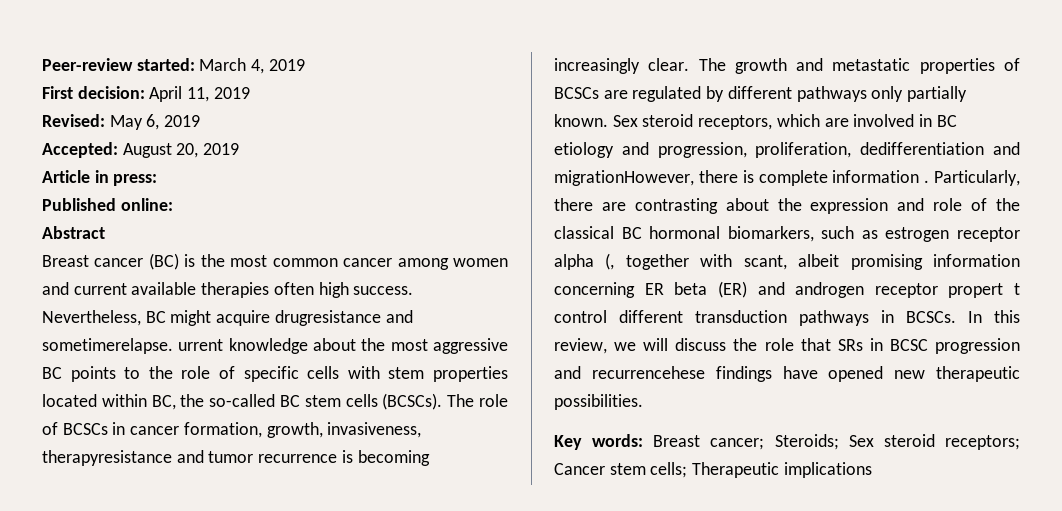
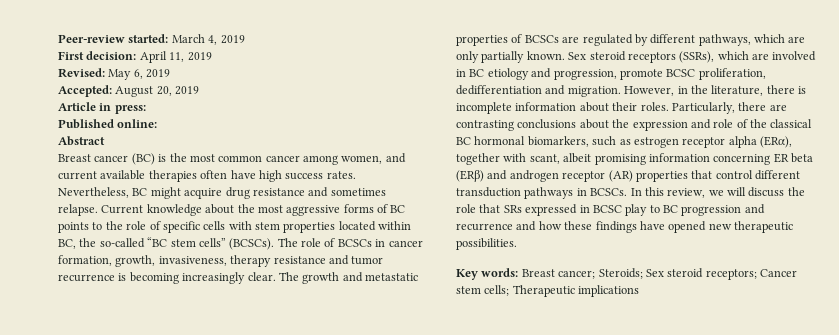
- Breast cancer (BC) is the most common cancer among women and current available therapies often high success. Nevertheless, BC might acquire drugresistance and sometimerelapse. urrent knowledge about the most aggressive BC points to the role of specific cells with stem properties located within BC, the so-called BC stem cells (BCSCs).
+ Breast cancer (BC) is the most common cancer among women, and current available therapies often have high success rates. Nevertheless, BC might acquire drug resistance and sometimes relapse. Current knowledge about the most aggressive forms of BC points to the role of specific cells with stem properties located within BC, the so-called “BC stem cells” (BCSCs).
- The role of BCSCs in cancer formation, growth, invasiveness, therapyresistance and tumor recurrence is becoming increasingly clear.
+ The role of BCSCs in cancer formation, growth, invasiveness, therapy resistance and tumor recurrence is becoming increasingly clear.
- The growth and metastatic properties of BCSCs are regulated by different pathways only partially known.
+ The growth and metastatic properties of BCSCs are regulated by different pathways, which are only partially known.
- Sex steroid receptors, which are involved in BC etiology and progression, proliferation, dedifferentiation and migrationHowever, there is complete information .
+ Sex steroid receptors (SSRs), which are involved in BC etiology and progression, promote BCSC proliferation, dedifferentiation and migration. However, in the literature, there is incomplete information about their roles.
- Particularly, there are contrasting about the expression and role of the classical BC hormonal biomarkers, such as estrogen receptor alpha (, together with scant, albeit promising information concerning ER beta (ER) and androgen receptor propert t control different transduction pathways in BCSCs.
+ Particularly, there are contrasting conclusions about the expression and role of the classical BC hormonal biomarkers, such as estrogen receptor alpha (ERα), together with scant, albeit promising information concerning ER beta (ERβ) and androgen receptor (AR) properties that control different transduction pathways in BCSCs.
- In this review, we will discuss the role that SRs in BCSC progression and recurrencehese findings have opened new therapeutic possibilities.
+ In this review, we will discuss the role that SRs expressed in BCSC play to BC progression and recurrence and how these findings have opened new therapeutic possibilities.

